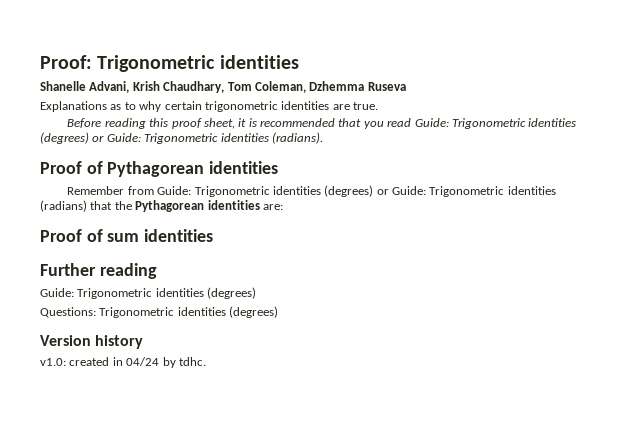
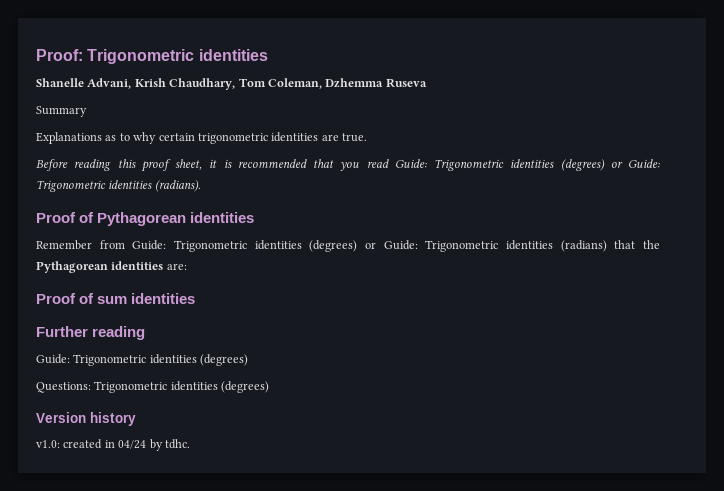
+ Summary

